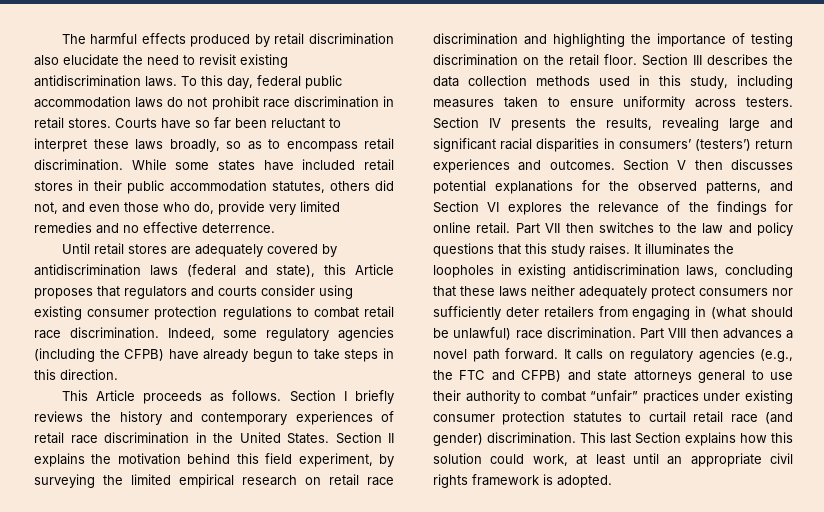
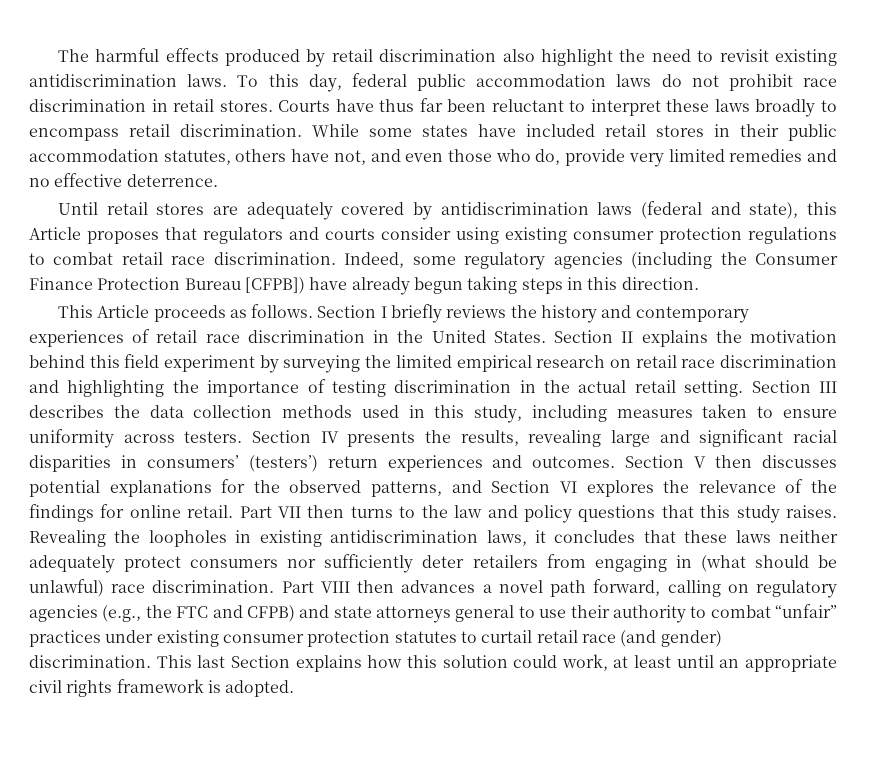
- The harmful effects produced by retail discrimination also elucidate the need to revisit existing antidiscrimination laws.
+ The harmful effects produced by retail discrimination also highlight the need to revisit existing antidiscrimination laws.
- Courts have so far been reluctant to interpret these laws broadly, so as to encompass retail discrimination.
+ Courts have thus far been reluctant to interpret these laws broadly to encompass retail discrimination.
- While some states have included retail stores in their public accommodation statutes, others did not, and even those who do, provide very limited remedies and no effective deterrence.
+ While some states have included retail stores in their public accommodation statutes, others have not, and even those who do, provide very limited remedies and no effective deterrence.
- Indeed, some regulatory agencies (including the CFPB) have already begun to take steps in this direction.
+ Indeed, some regulatory agencies (including the Consumer Finance Protection Bureau [CFPB]) have already begun taking steps in this direction.
- Section II explains the motivation behind this field experiment, by surveying the limited empirical research on retail race discrimination and highlighting the importance of testing discrimination on the retail floor.
+ Section II explains the motivation behind this field experiment by surveying the limited empirical research on retail race discrimination and highlighting the importance of testing discrimination in the actual retail setting.
- Part VII then switches to the law and policy questions that this study raises.
+ Part VII then turns to the law and policy questions that this study raises.
- It illuminates the loopholes in existing antidiscrimination laws, concluding that these laws neither adequately protect consumers nor sufficiently deter retailers from engaging in (what should be unlawful) race discrimination.
+ Revealing the loopholes in existing antidiscrimination laws, it concludes that these laws neither adequately protect consumers nor sufficiently deter retailers from engaging in (what should be unlawful) race discrimination.
- Part VIII then advances a novel path forward. It calls on regulatory agencies (e.g., the FTC and CFPB) and state attorneys general to use their authority to combat “unfair” practices under existing consumer protection statutes to curtail retail race (and gender) discrimination.
+ Part VIII then advances a novel path forward, calling on regulatory agencies (e.g., the FTC and CFPB) and state attorneys general to use their authority to combat “unfair” practices under existing consumer protection statutes to curtail retail race (and gender) discrimination.

